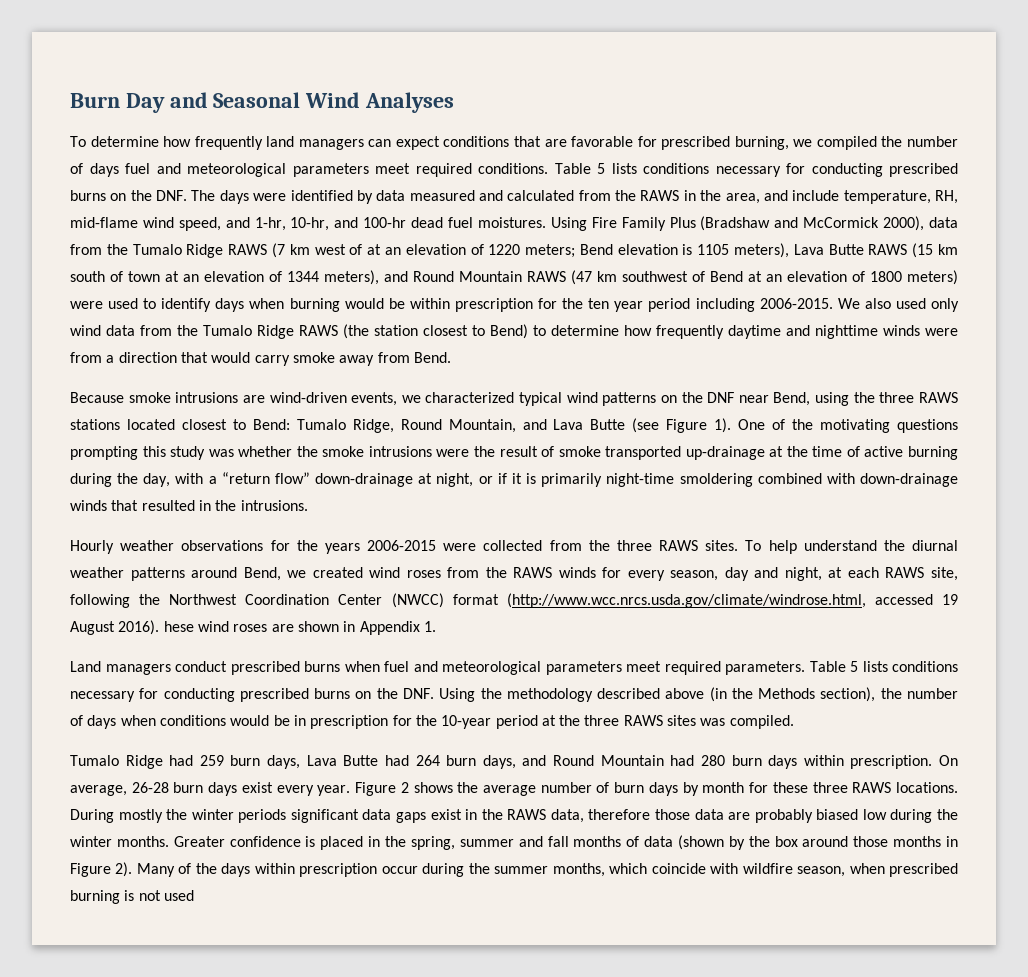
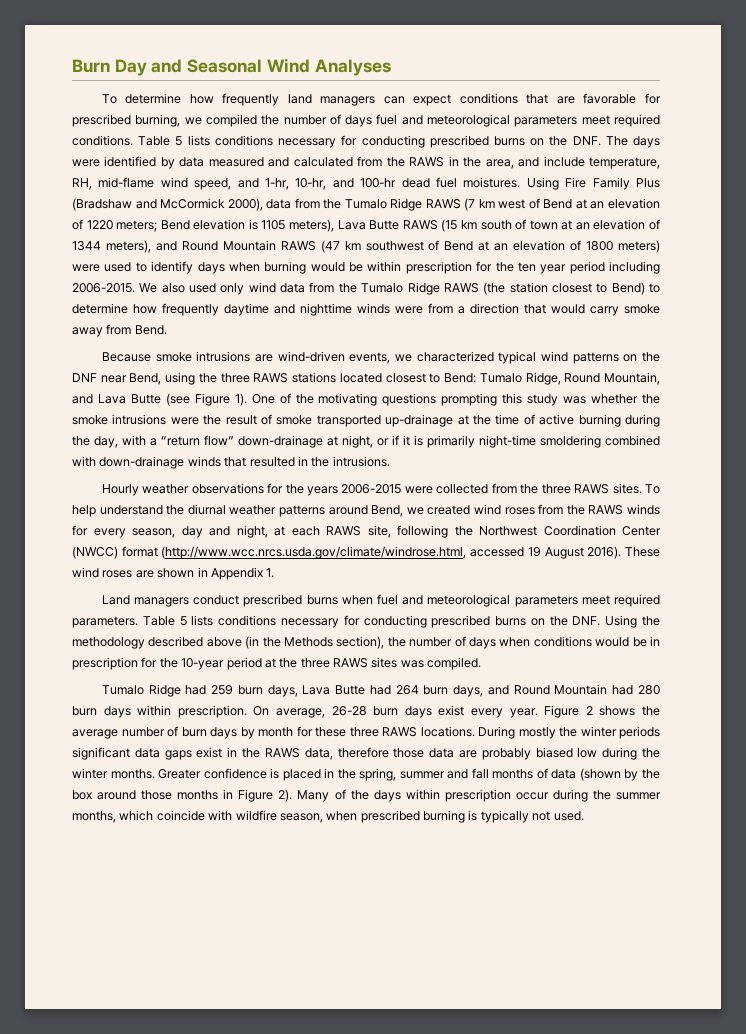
- Using Fire Family Plus (Bradshaw and McCormick 2000), data from the Tumalo Ridge RAWS (7 km west of at an elevation of 1220 meters;
+ Using Fire Family Plus (Bradshaw and McCormick 2000), data from the Tumalo Ridge RAWS (7 km west of Bend at an elevation of 1220 meters;
- To help understand the diurnal weather patterns around Bend, we created wind roses from the RAWS winds for every season, day and night, at each RAWS site, following the Northwest Coordination Center (NWCC) format (http://www.wcc.nrcs.usda.gov/climate/windrose.html, accessed 19 August 2016). hese wind roses are shown in Appendix 1.
+ To help understand the diurnal weather patterns around Bend, we created wind roses from the RAWS winds for every season, day and night, at each RAWS site, following the Northwest Coordination Center (NWCC) format (http://www.wcc.nrcs.usda.gov/climate/windrose.html, accessed 19 August 2016). These wind roses are shown in Appendix 1.
- Many of the days within prescription occur during the summer months, which coincide with wildfire season, when prescribed burning is not used
+ Many of the days within prescription occur during the summer months, which coincide with wildfire season, when prescribed burning is typically not used.

